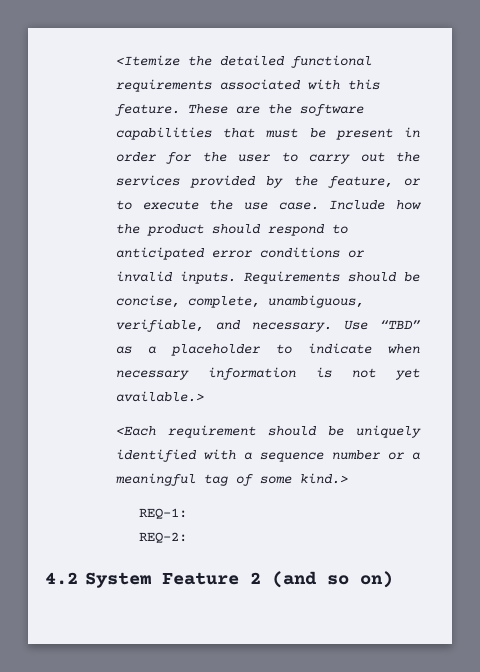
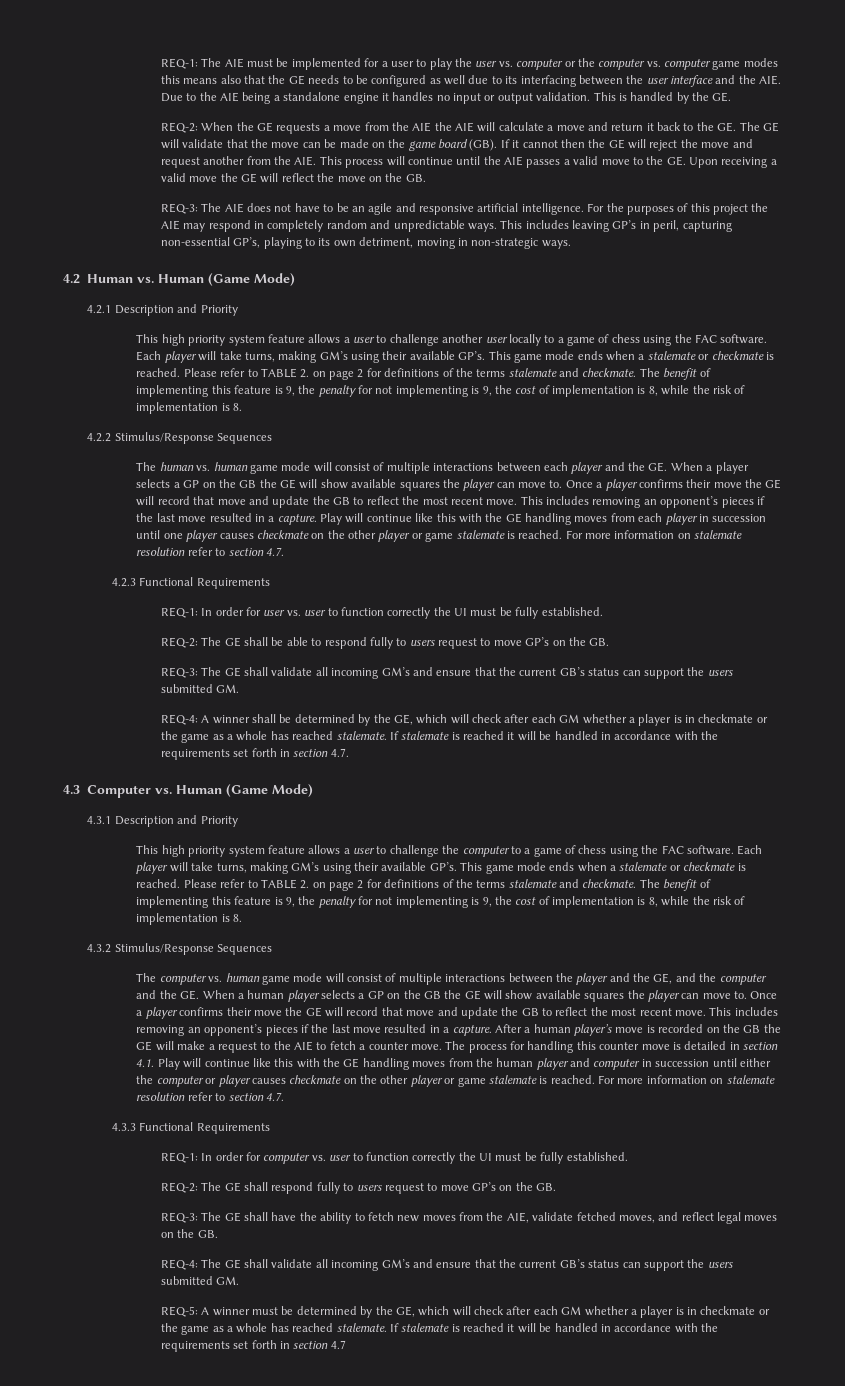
- <Itemize the detailed functional requirements associated with this feature. These are the software capabilities that must be present in order for the user to carry out the services provided by the feature, or to execute the use case. Include how the product should respond to anticipated error conditions or invalid inputs. Requirements should be concise, complete, unambiguous, verifiable, and necessary. Use “TBD” as a placeholder to indicate when necessary information is not yet available.>
- <Each requirement should be uniquely identified with a sequence number or a meaningful tag of some kind.>
- REQ-1:
- REQ-2:
- 4.2 System Feature 2 (and so on)
+ REQ-1: The AIE must be implemented for a user to play the user vs. computer or the computer vs. computer game modes this means also that the GE needs to be configured as well due to its interfacing between the user interface and the AIE. Due to the AIE being a standalone engine it handles no input or output validation. This is handled by the GE.
+ REQ-2: When the GE requests a move from the AIE the AIE will calculate a move and return it back to the GE. The GE will validate that the move can be made on the game board (GB). If it cannot then the GE will reject the move and request another from the AIE. This process will continue until the AIE passes a valid move to the GE. Upon receiving a valid move the GE will reflect the move on the GB.
+ REQ-3: The AIE does not have to be an agile and responsive artificial intelligence. For the purposes of this project the AIE may respond in completely random and unpredictable ways. This includes leaving GP’s in peril, capturing non-essential GP’s, playing to its own detriment, moving in non-strategic ways.
+ 4.2 Human vs. Human (Game Mode)
+ 4.2.1 Description and Priority
+ This high priority system feature allows a user to challenge another user locally to a game of chess using the FAC software. Each player will take turns, making GM’s using their available GP’s. This game mode ends when a stalemate or checkmate is reached. Please refer to TABLE 2. on page 2 for definitions of the terms stalemate and checkmate. The benefit of implementing this feature is 9, the penalty for not implementing is 9, the cost of implementation is 8, while the risk of implementation is 8.
+ 4.2.2 Stimulus/Response Sequences
+ The human vs. human game mode will consist of multiple interactions between each player and the GE. When a player selects a GP on the GB the GE will show available squares the player can move to. Once a player confirms their move the GE will record that move and update the GB to reflect the most recent move. This includes removing an opponent’s pieces if the last move resulted in a capture. Play will continue like this with the GE handling moves from each player in succession until one player causes checkmate on the other player or game stalemate is reached. For more information on stalemate resolution refer to section 4.7.
+ 4.2.3 Functional Requirements
+ REQ-1: In order for user vs. user to function correctly the UI must be fully established.
+ REQ-2: The GE shall be able to respond fully to users request to move GP’s on the GB.
+ REQ-3: The GE shall validate all incoming GM’s and ensure that the current GB’s status can support the users submitted GM.
+ REQ-4: A winner shall be determined by the GE, which will check after each GM whether a player is in checkmate or the game as a whole has reached stalemate. If stalemate is reached it will be handled in accordance with the requirements set forth in section 4.7.
+ 4.3 Computer vs. Human (Game Mode)
+ 4.3.1 Description and Priority
+ This high priority system feature allows a user to challenge the computer to a game of chess using the FAC software. Each player will take turns, making GM’s using their available GP’s. This game mode ends when a stalemate or checkmate is reached. Please refer to TABLE 2. on page 2 for definitions of the terms stalemate and checkmate. The benefit of implementing this feature is 9, the penalty for not implementing is 9, the cost of implementation is 8, while the risk of implementation is 8.
+ 4.3.2 Stimulus/Response Sequences
+ The computer vs. human game mode will consist of multiple interactions between the player and the GE, and the computer and the GE. When a human player selects a GP on the GB the GE will show available squares the player can move to. Once a player confirms their move the GE will record that move and update the GB to reflect the most recent move. This includes removing an opponent’s pieces if the last move resulted in a capture. After a human player’s move is recorded on the GB the GE will make a request to the AIE to fetch a counter move. The process for handling this counter move is detailed in section 4.1. Play will continue like this with the GE handling moves from the human player and computer in succession until either the computer or player causes checkmate on the other player or game stalemate is reached. For more information on stalemate resolution refer to section 4.7.
+ 4.3.3 Functional Requirements
+ REQ-1: In order for computer vs. user to function correctly the UI must be fully established.
+ REQ-2: The GE shall respond fully to users request to move GP’s on the GB.
+ REQ-3: The GE shall have the ability to fetch new moves from the AIE, validate fetched moves, and reflect legal moves on the GB.
+ REQ-4: The GE shall validate all incoming GM’s and ensure that the current GB’s status can support the users submitted GM.
+ REQ-5: A winner must be determined by the GE, which will check after each GM whether a player is in checkmate or the game as a whole has reached stalemate. If stalemate is reached it will be handled in accordance with the requirements set forth in section 4.7

